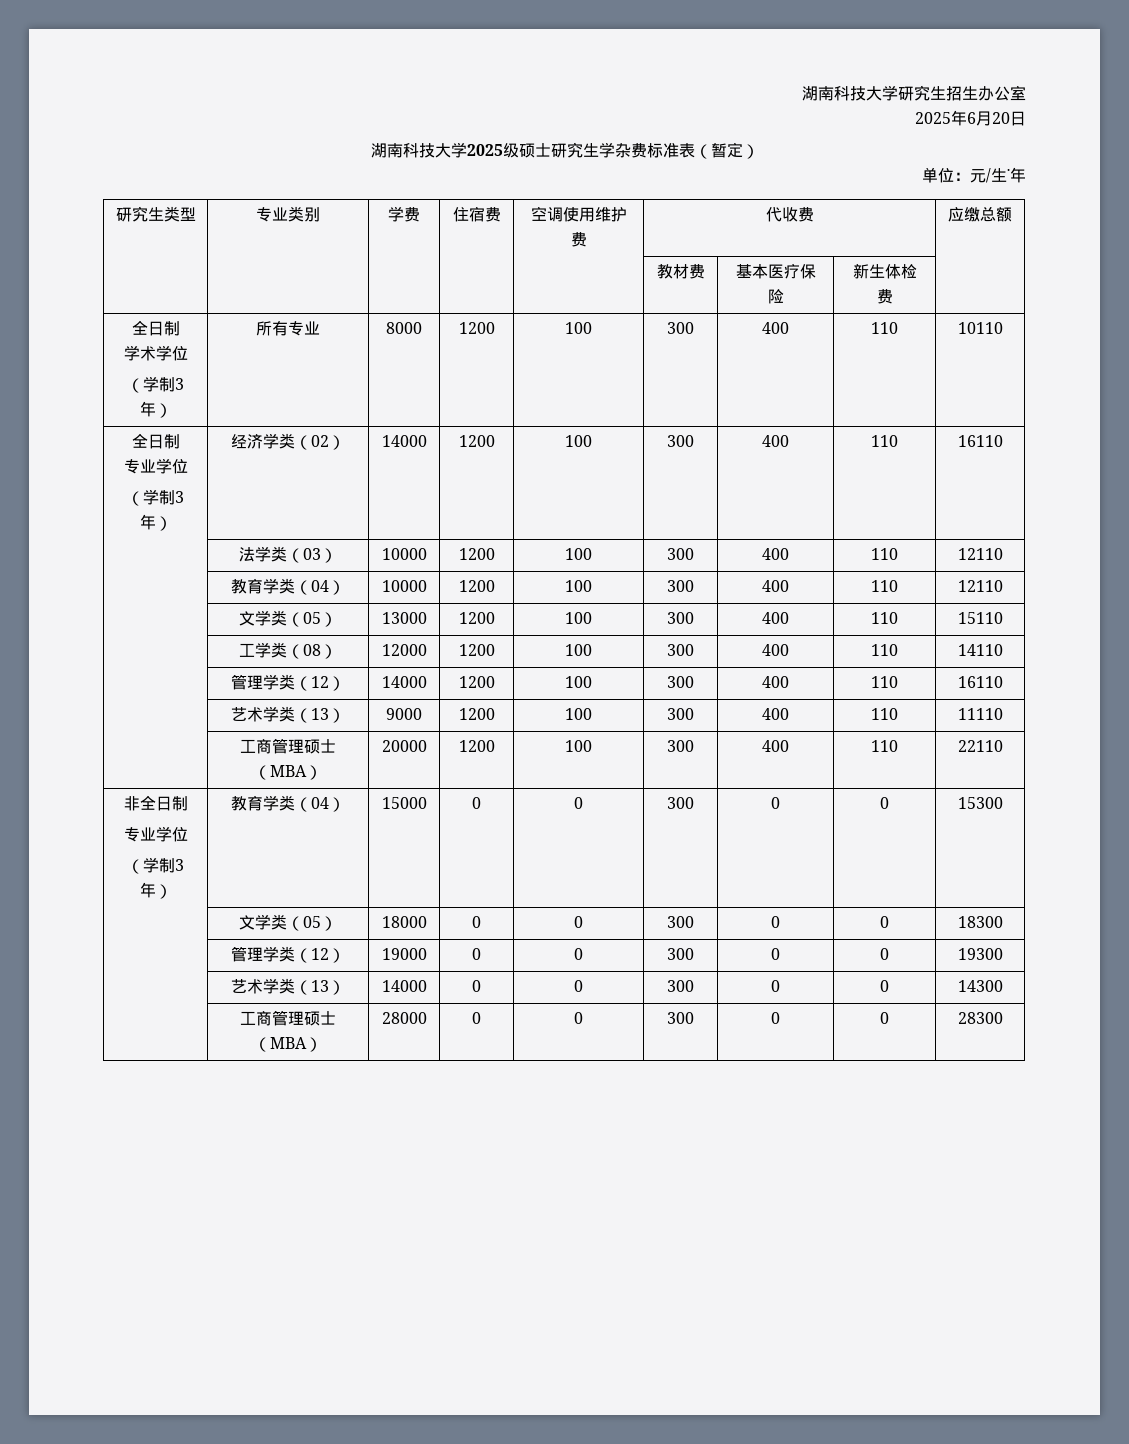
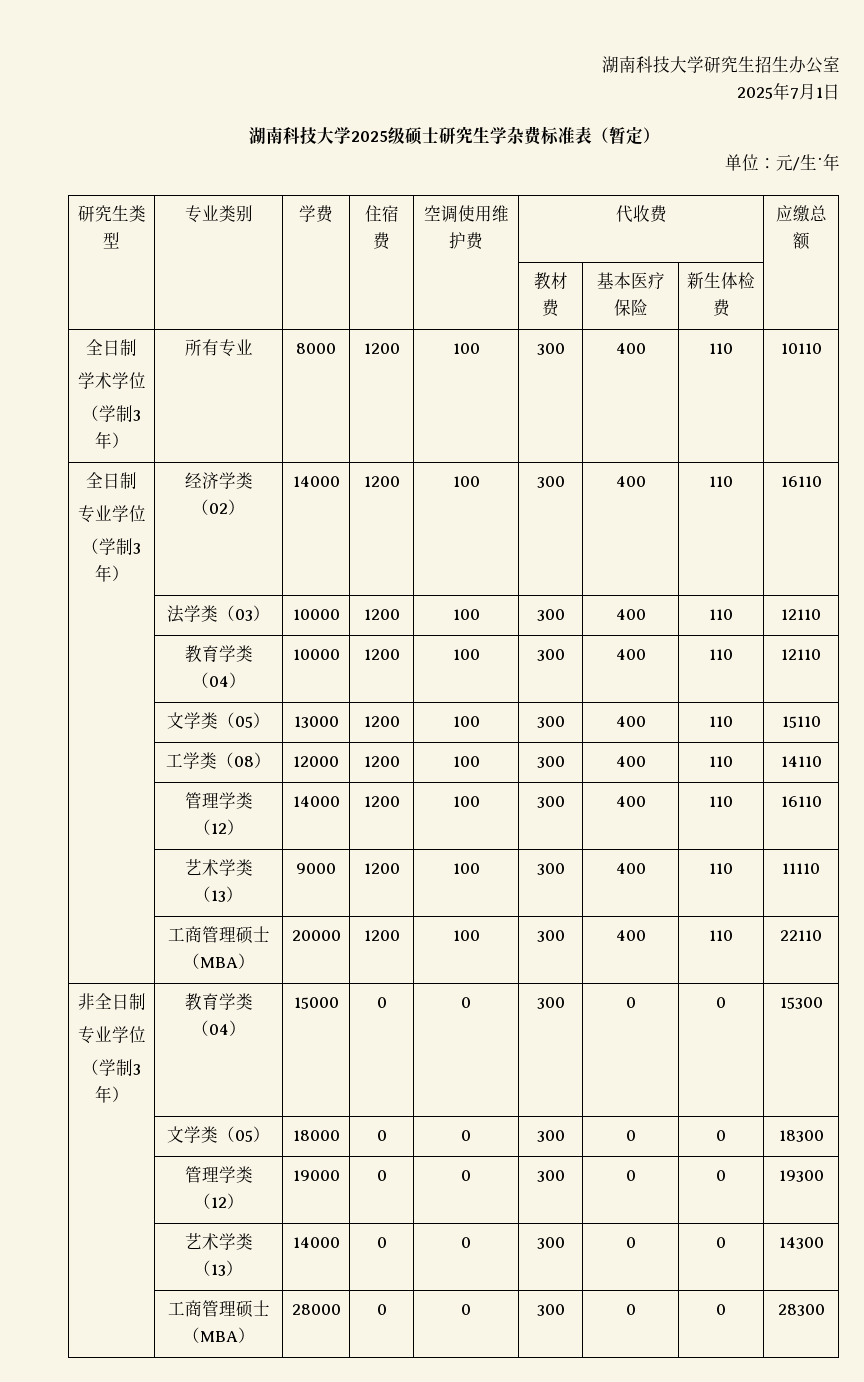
- 2025年6月20日
+ 2025年7月1日

